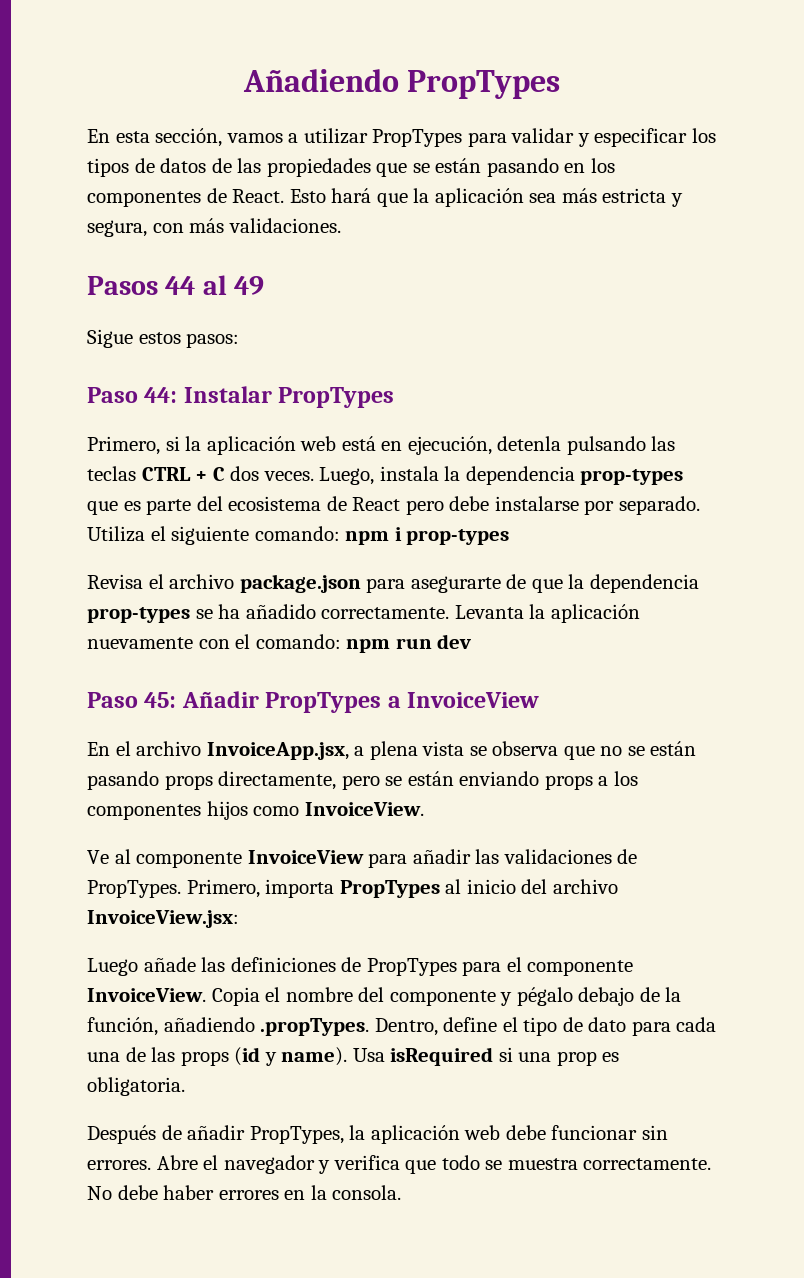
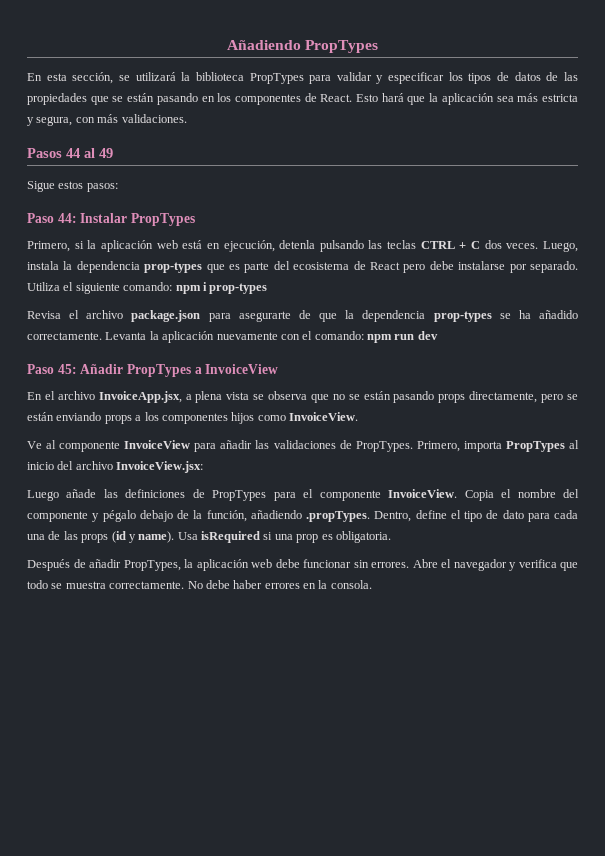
- En esta sección, vamos a utilizar PropTypes para validar y especificar los tipos de datos de las propiedades que se están pasando en los componentes de React.
+ En esta sección, se utilizará la biblioteca PropTypes para validar y especificar los tipos de datos de las propiedades que se están pasando en los componentes de React.

